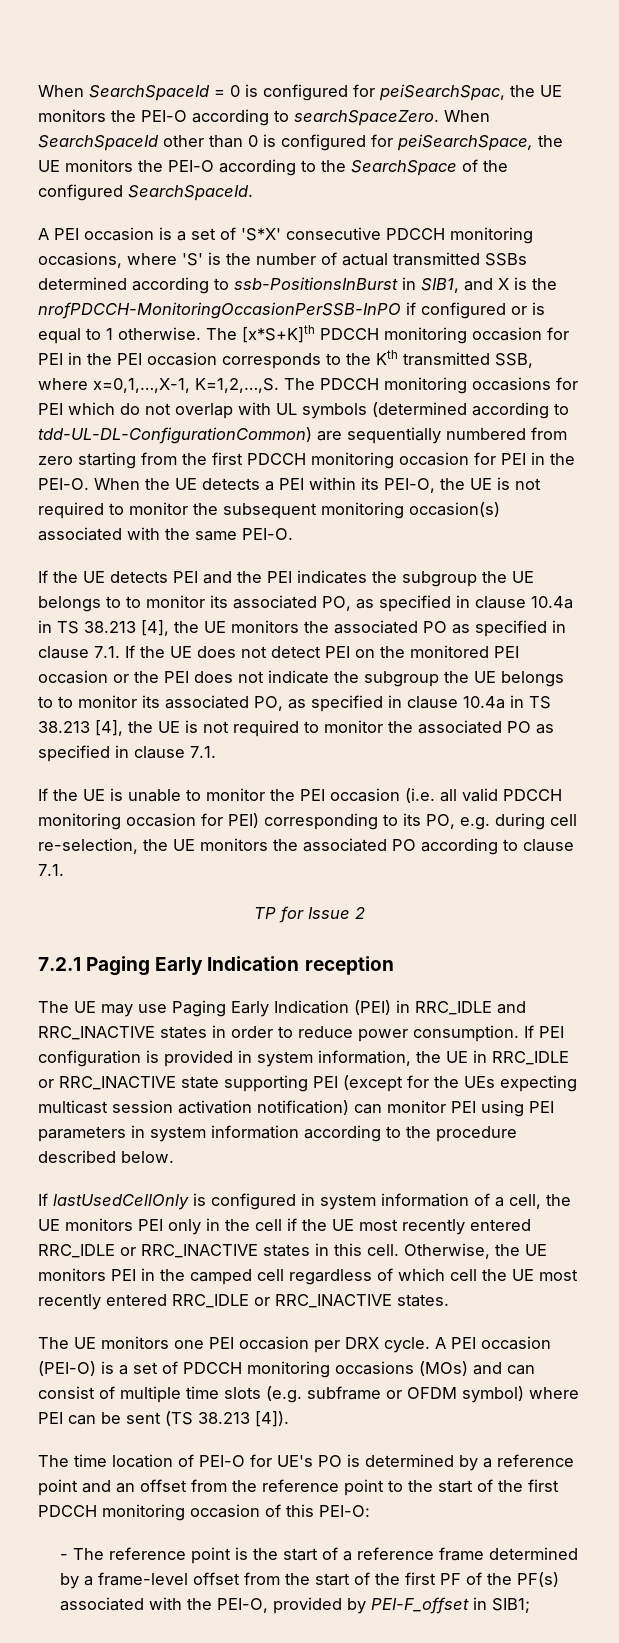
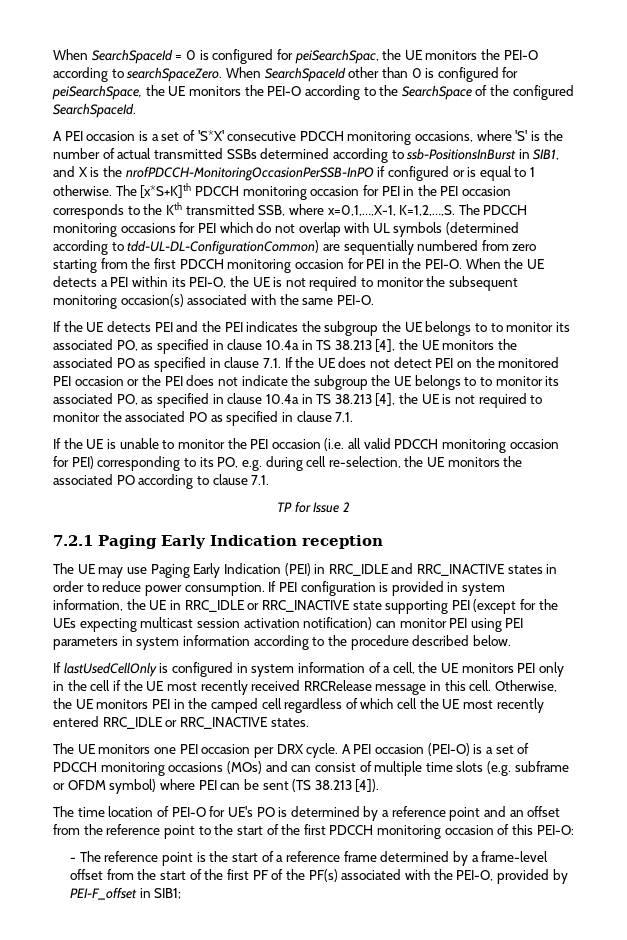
- If lastUsedCellOnly is configured in system information of a cell, the UE monitors PEI only in the cell if the UE most recently entered RRC_IDLE or RRC_INACTIVE states in this cell.
+ If lastUsedCellOnly is configured in system information of a cell, the UE monitors PEI only in the cell if the UE most recently received RRCRelease message in this cell.

